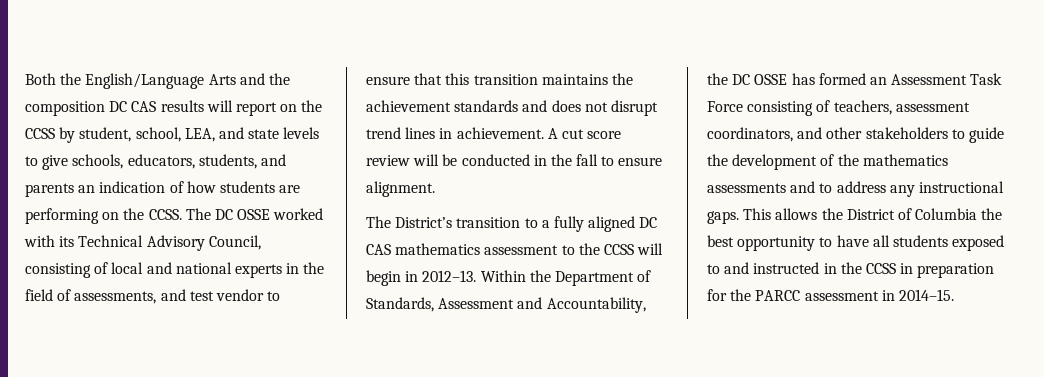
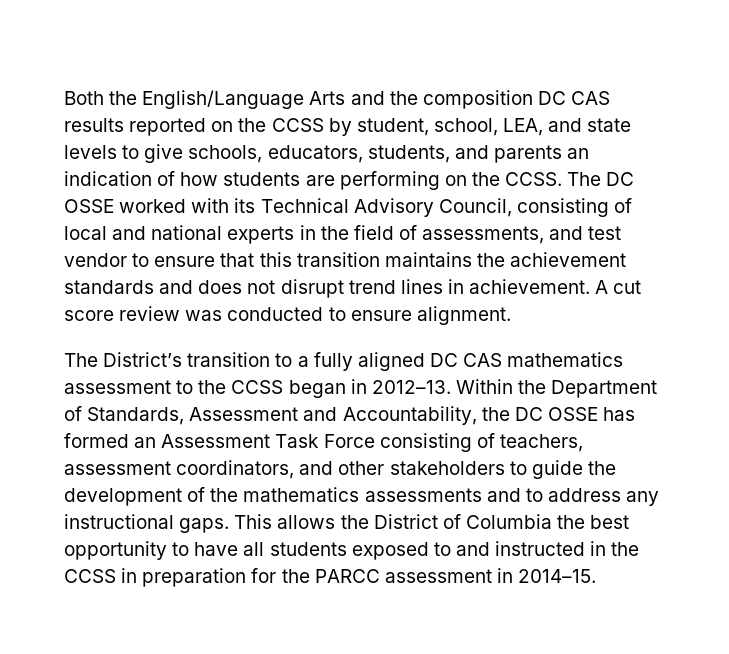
- Both the English/Language Arts and the composition DC CAS results will report on the CCSS by student, school, LEA, and state levels to give schools, educators, students, and parents an indication of how students are performing on the CCSS.
+ Both the English/Language Arts and the composition DC CAS results reported on the CCSS by student, school, LEA, and state levels to give schools, educators, students, and parents an indication of how students are performing on the CCSS.
- A cut score review will be conducted in the fall to ensure alignment.
+ A cut score review was conducted to ensure alignment.
- The District’s transition to a fully aligned DC CAS mathematics assessment to the CCSS will begin in 2012–13.
+ The District’s transition to a fully aligned DC CAS mathematics assessment to the CCSS began in 2012–13.

